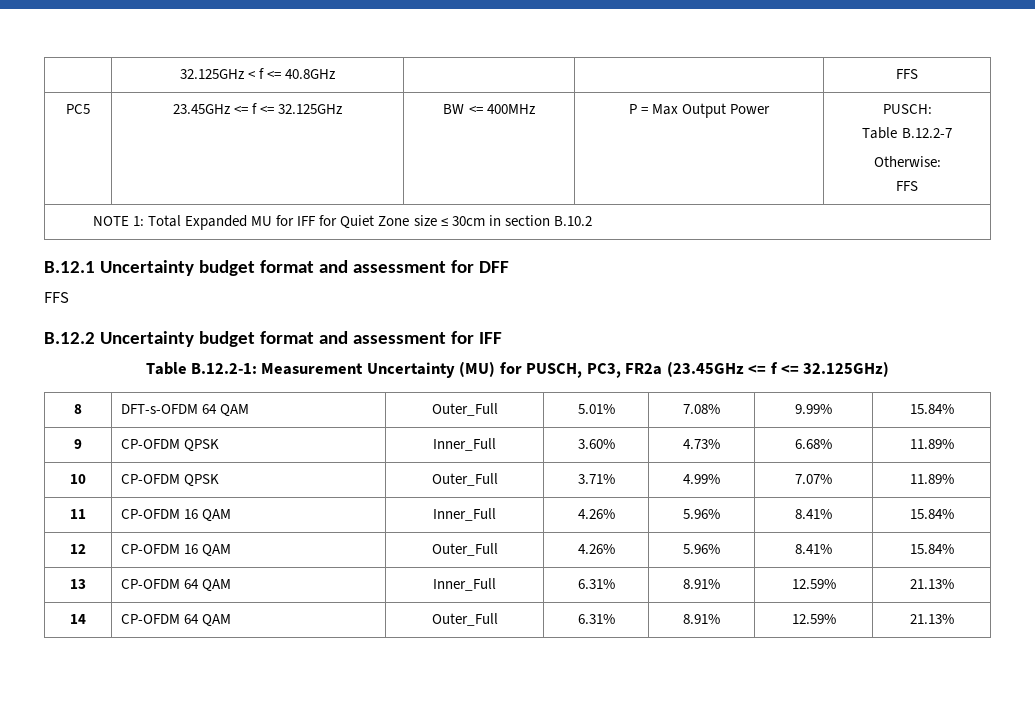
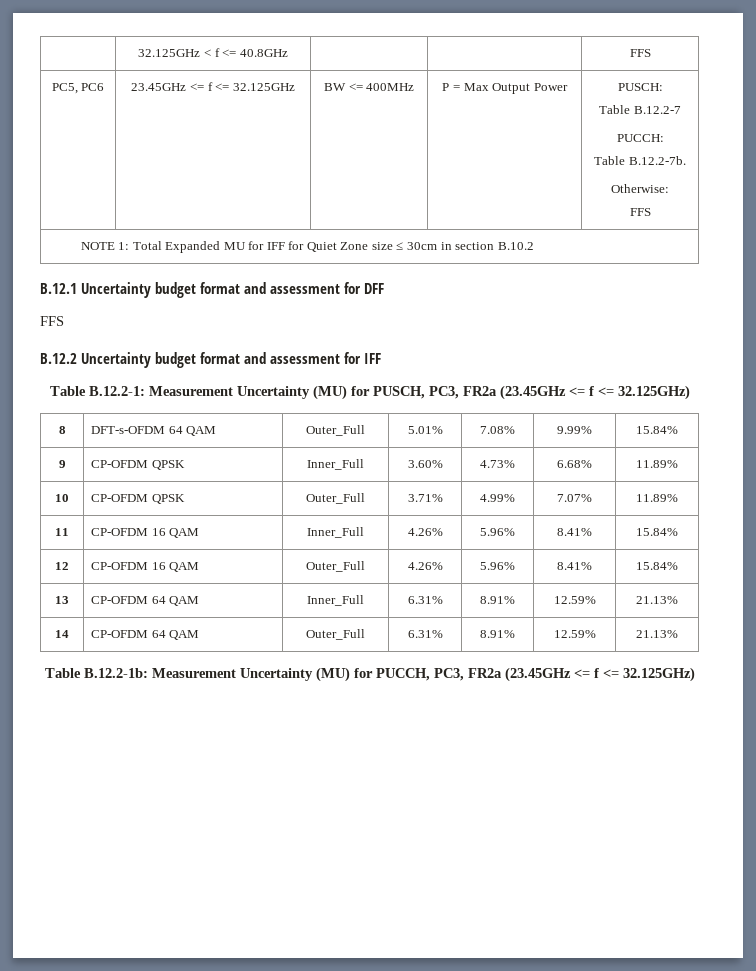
- PC5 | 23.45GHz <= f <= 32.125GHz | BW <= 400MHz | P = Max Output Power | PUSCH:
+ PC5, PC6 | 23.45GHz <= f <= 32.125GHz | BW <= 400MHz | P = Max Output Power | PUSCH:
  Table B.12.2-7
+ PUCCH:
+ Table B.12.2-7b.
+ Table B.12.2-1b: Measurement Uncertainty (MU) for PUCCH, PC3, FR2a (23.45GHz <= f <= 32.125GHz)

